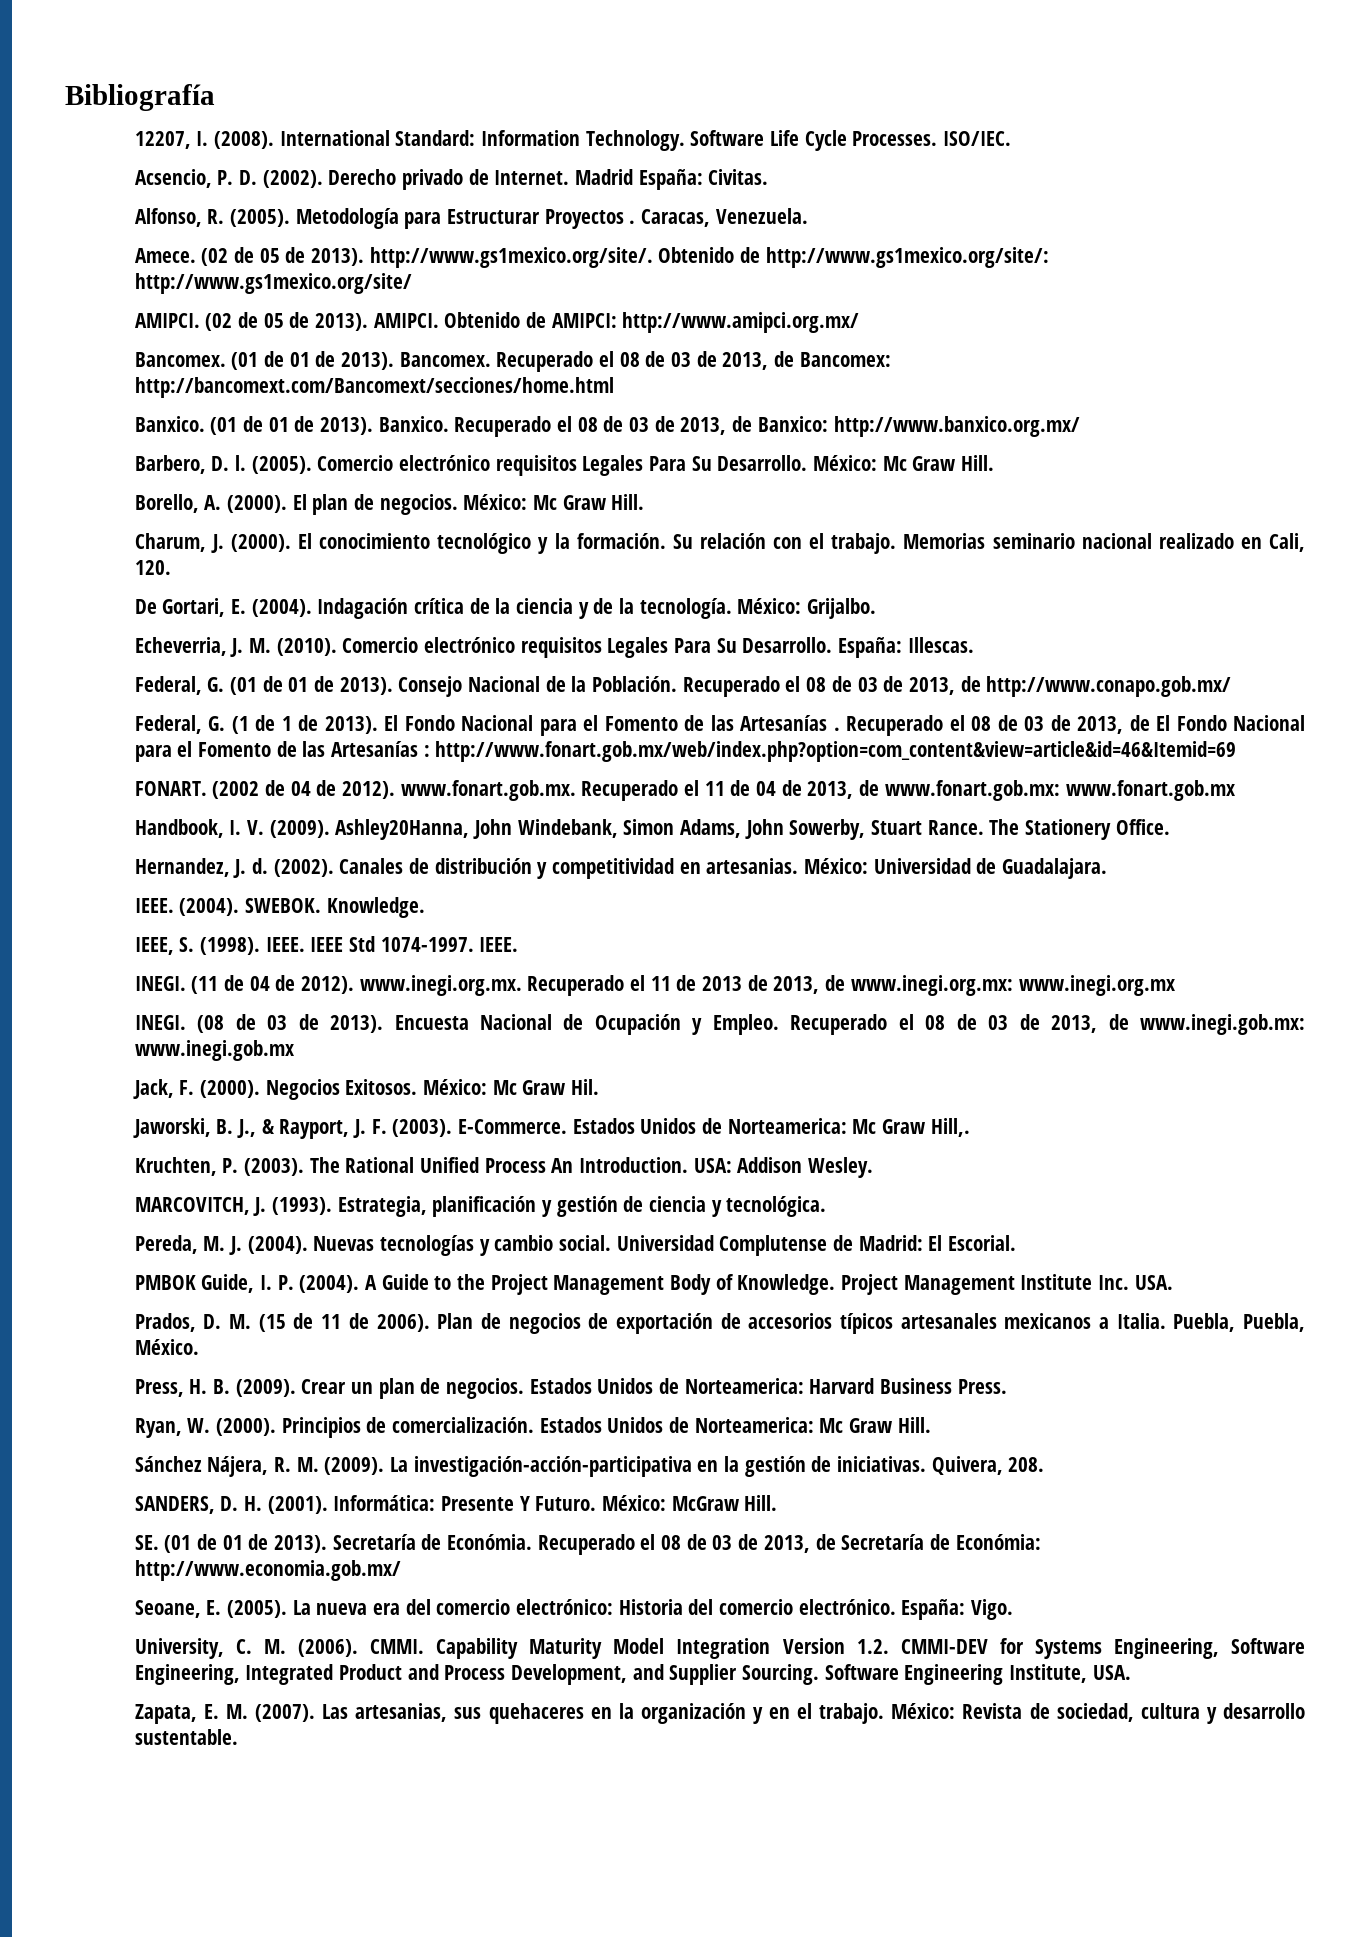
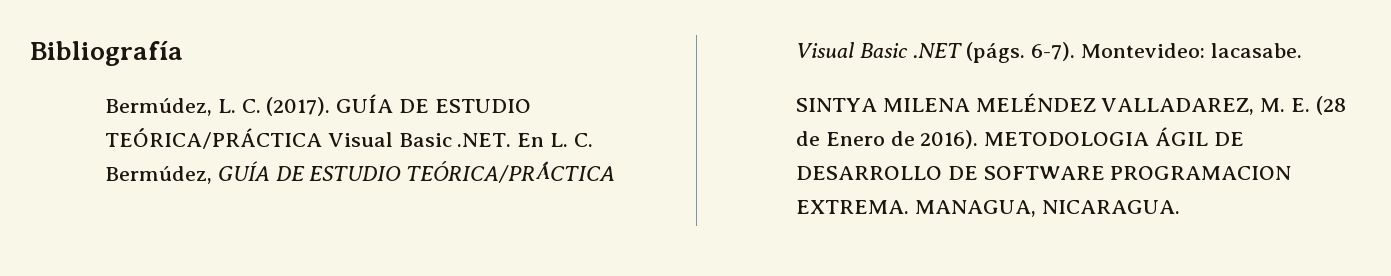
- 12207, I. (2008). International Standard: Information Technology. Software Life Cycle Processes. ISO/IEC.
- Acsencio, P. D. (2002). Derecho privado de Internet. Madrid España: Civitas.
- Alfonso, R. (2005). Metodología para Estructurar Proyectos . Caracas, Venezuela.
- Amece. (02 de 05 de 2013). http://www.gs1mexico.org/site/. Obtenido de http://www.gs1mexico.org/site/: http://www.gs1mexico.org/site/
- AMIPCI. (02 de 05 de 2013). AMIPCI. Obtenido de AMIPCI: http://www.amipci.org.mx/
- Bancomex. (01 de 01 de 2013). Bancomex. Recuperado el 08 de 03 de 2013, de Bancomex: http://bancomext.com/Bancomext/secciones/home.html
- Banxico. (01 de 01 de 2013). Banxico. Recuperado el 08 de 03 de 2013, de Banxico: http://www.banxico.org.mx/
- Barbero, D. l. (2005). Comercio electrónico requisitos Legales Para Su Desarrollo. México: Mc Graw Hill.
- Borello, A. (2000). El plan de negocios. México: Mc Graw Hill.
- Charum, J. (2000). El conocimiento tecnológico y la formación. Su relación con el trabajo. Memorias seminario nacional realizado en Cali, 120.
- De Gortari, E. (2004). Indagación crítica de la ciencia y de la tecnología. México: Grijalbo.
- Echeverria, J. M. (2010). Comercio electrónico requisitos Legales Para Su Desarrollo. España: Illescas.
- Federal, G. (01 de 01 de 2013). Consejo Nacional de la Población. Recuperado el 08 de 03 de 2013, de http://www.conapo.gob.mx/
- Federal, G. (1 de 1 de 2013). El Fondo Nacional para el Fomento de las Artesanías . Recuperado el 08 de 03 de 2013, de El Fondo Nacional para el Fomento de las Artesanías : http://www.fonart.gob.mx/web/index.php?option=com_content&view=article&id=46&Itemid=69
- FONART. (2002 de 04 de 2012). www.fonart.gob.mx. Recuperado el 11 de 04 de 2013, de www.fonart.gob.mx: www.fonart.gob.mx
- Handbook, I. V. (2009). Ashley20Hanna, John Windebank, Simon Adams, John Sowerby, Stuart Rance. The Stationery Office.
- Hernandez, J. d. (2002). Canales de distribución y competitividad en artesanias. México: Universidad de Guadalajara.
- IEEE. (2004). SWEBOK. Knowledge.
- IEEE, S. (1998). IEEE. IEEE Std 1074-1997. IEEE.
- INEGI. (11 de 04 de 2012). www.inegi.org.mx. Recuperado el 11 de 2013 de 2013, de www.inegi.org.mx: www.inegi.org.mx
- INEGI. (08 de 03 de 2013). Encuesta Nacional de Ocupación y Empleo. Recuperado el 08 de 03 de 2013, de www.inegi.gob.mx: www.inegi.gob.mx
- Jack, F. (2000). Negocios Exitosos. México: Mc Graw Hil.
- Jaworski, B. J., & Rayport, J. F. (2003). E-Commerce. Estados Unidos de Norteamerica: Mc Graw Hill,.
- Kruchten, P. (2003). The Rational Unified Process An Introduction. USA: Addison Wesley.
- MARCOVITCH, J. (1993). Estrategia, planificación y gestión de ciencia y tecnológica.
- Pereda, M. J. (2004). Nuevas tecnologías y cambio social. Universidad Complutense de Madrid: El Escorial.
- PMBOK Guide, I. P. (2004). A Guide to the Project Management Body of Knowledge. Project Management Institute Inc. USA.
- Prados, D. M. (15 de 11 de 2006). Plan de negocios de exportación de accesorios típicos artesanales mexicanos a Italia. Puebla, Puebla, México.
- Press, H. B. (2009). Crear un plan de negocios. Estados Unidos de Norteamerica: Harvard Business Press.
- Ryan, W. (2000). Principios de comercialización. Estados Unidos de Norteamerica: Mc Graw Hill.
- Sánchez Nájera, R. M. (2009). La investigación-acción-participativa en la gestión de iniciativas. Quivera, 208.
- SANDERS, D. H. (2001). Informática: Presente Y Futuro. México: McGraw Hill.
- SE. (01 de 01 de 2013). Secretaría de Económia. Recuperado el 08 de 03 de 2013, de Secretaría de Económia: http://www.economia.gob.mx/
- Seoane, E. (2005). La nueva era del comercio electrónico: Historia del comercio electrónico. España: Vigo.
- University, C. M. (2006). CMMI. Capability Maturity Model Integration Version 1.2. CMMI-DEV for Systems Engineering, Software Engineering, Integrated Product and Process Development, and Supplier Sourcing. Software Engineering Institute, USA.
- Zapata, E. M. (2007). Las artesanias, sus quehaceres en la organización y en el trabajo. México: Revista de sociedad, cultura y desarrollo sustentable.
+ Bermúdez, L. C. (2017). GUÍA DE ESTUDIO TEÓRICA/PRÁCTICA Visual Basic .NET. En L. C. Bermúdez, GUÍA DE ESTUDIO TEÓRICA/PRÁCTICA Visual Basic .NET (págs. 6-7). Montevideo: lacasabe.
+ SINTYA MILENA MELÉNDEZ VALLADAREZ, M. E. (28 de Enero de 2016). METODOLOGIA ÁGIL DE DESARROLLO DE SOFTWARE PROGRAMACION EXTREMA. MANAGUA, NICARAGUA.

